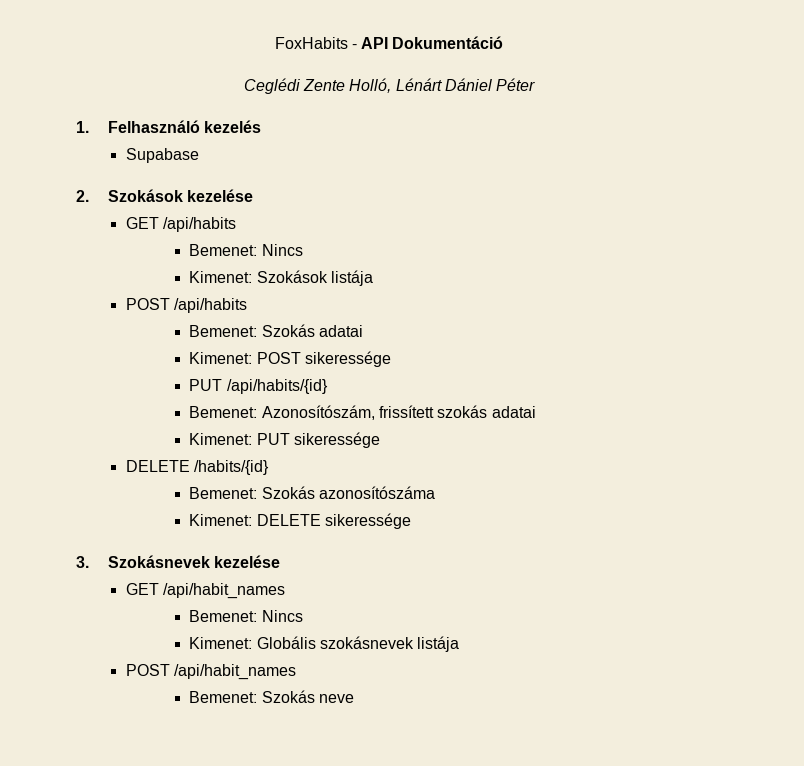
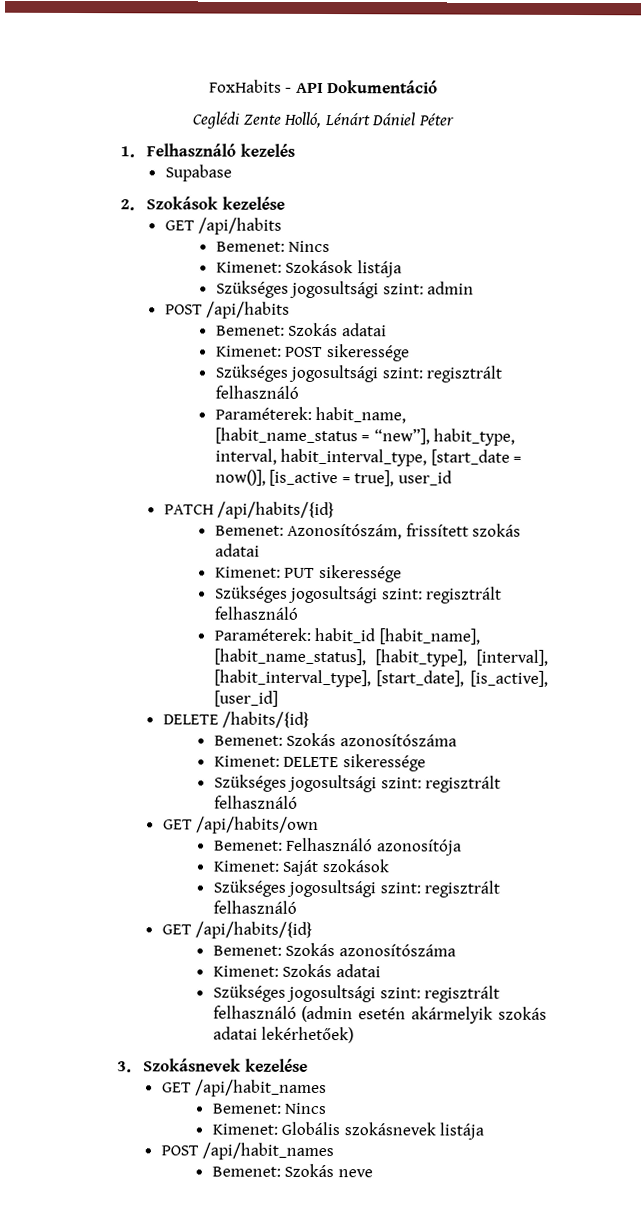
+ Szükséges jogosultsági szint: admin
  Kimenet: POST sikeressége
- PUT /api/habits/{id}
+ Szükséges jogosultsági szint: regisztrált felhasználó
+ Paraméterek: habit_name, [habit_name_status = “new”], habit_type, interval, habit_interval_type, [start_date = now()], [is_active = true], user_id
+ PATCH /api/habits/{id}
  Kimenet: PUT sikeressége
+ Szükséges jogosultsági szint: regisztrált felhasználó
+ Paraméterek: habit_id [habit_name], [habit_name_status], [habit_type], [interval], [habit_interval_type], [start_date], [is_active], [user_id]
  Kimenet: DELETE sikeressége
+ Szükséges jogosultsági szint: regisztrált felhasználó
+ GET /api/habits/own
+ Bemenet: Felhasználó azonosítója
+ Kimenet: Saját szokások
+ Szükséges jogosultsági szint: regisztrált felhasználó
+ GET /api/habits/{id}
+ Bemenet: Szokás azonosítószáma
+ Kimenet: Szokás adatai
+ Szükséges jogosultsági szint: regisztrált felhasználó (admin esetén akármelyik szokás adatai lekérhetőek)

